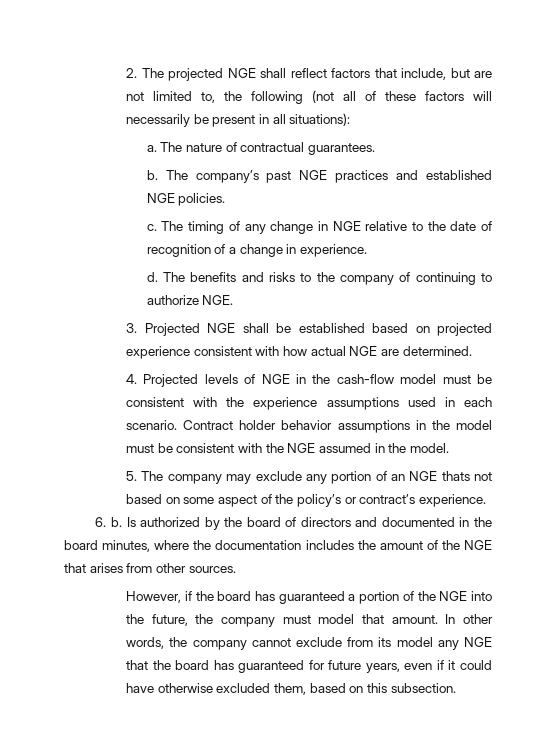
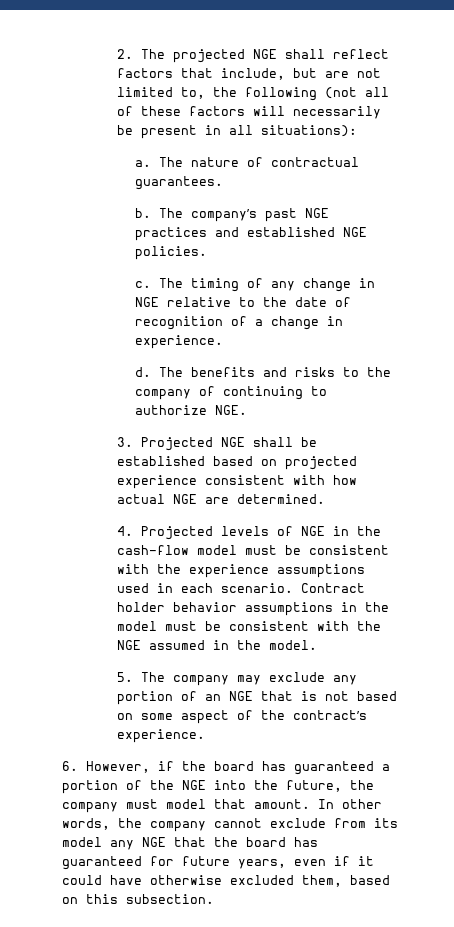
- 5. The company may exclude any portion of an NGE thats not based on some aspect of the policy’s or contract’s experience.
+ 5. The company may exclude any portion of an NGE that is not based on some aspect of the contract’s experience.
- 6. b. Is authorized by the board of directors and documented in the board minutes, where the documentation includes the amount of the NGE that arises from other sources.
- However, if the board has guaranteed a portion of the NGE into the future, the company must model that amount.
+ 6. However, if the board has guaranteed a portion of the NGE into the future, the company must model that amount.

